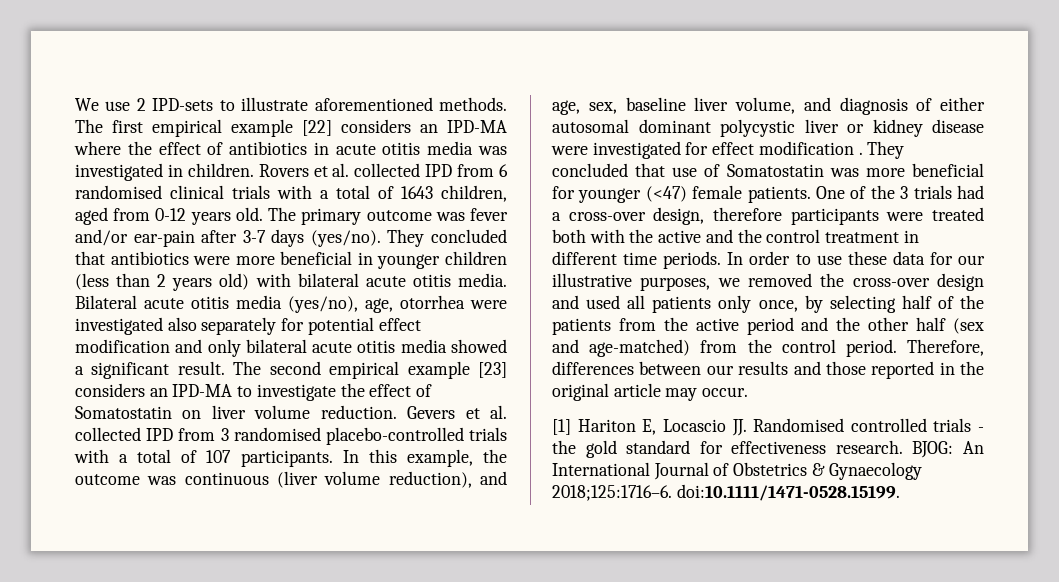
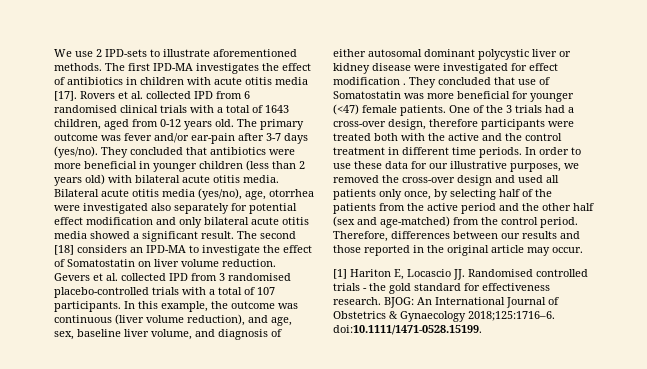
- The first empirical example [22] considers an IPD-MA where the effect of antibiotics in acute otitis media was investigated in children.
+ The first IPD-MA investigates the effect of antibiotics in children with acute otitis media [17].
- The second empirical example [23] considers an IPD-MA to investigate the effect of Somatostatin on liver volume reduction.
+ The second [18] considers an IPD-MA to investigate the effect of Somatostatin on liver volume reduction.

